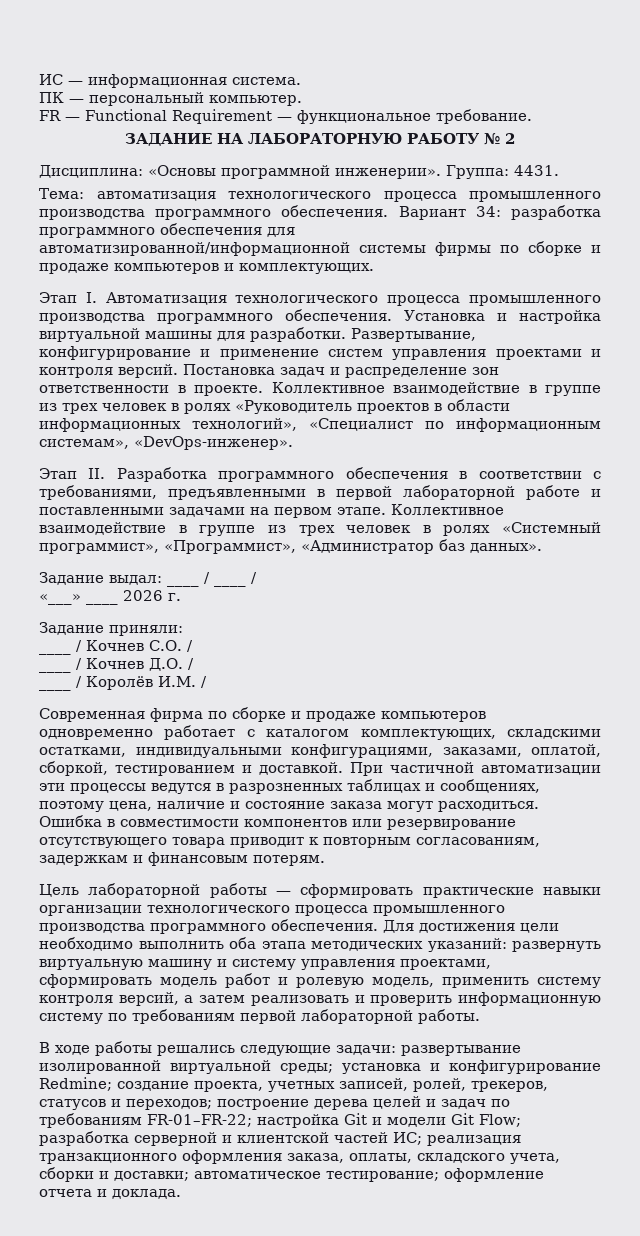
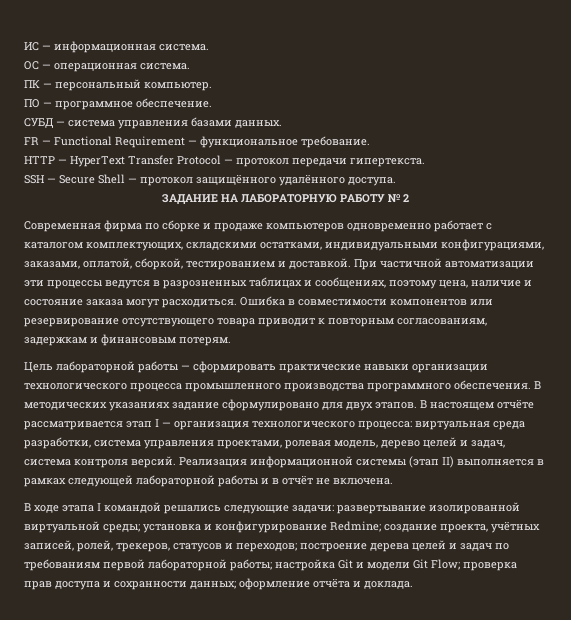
+ ОС — операционная система.
+ ПО — программное обеспечение.
+ СУБД — система управления базами данных.
+ HTTP — HyperText Transfer Protocol — протокол передачи гипертекста.
+ SSH — Secure Shell — протокол защищённого удалённого доступа.
- Дисциплина: «Основы программной инженерии». Группа: 4431.
- Тема: автоматизация технологического процесса промышленного производства программного обеспечения. Вариант 34: разработка программного обеспечения для автоматизированной/информационной системы фирмы по сборке и продаже компьютеров и комплектующих.
- Этап I. Автоматизация технологического процесса промышленного производства программного обеспечения. Установка и настройка виртуальной машины для разработки. Развертывание, конфигурирование и применение систем управления проектами и контроля версий. Постановка задач и распределение зон ответственности в проекте. Коллективное взаимодействие в группе из трех человек в ролях «Руководитель проектов в области информационных технологий», «Специалист по информационным системам», «DevOps-инженер».
- Этап II. Разработка программного обеспечения в соответствии с требованиями, предъявленными в первой лабораторной работе и поставленными задачами на первом этапе. Коллективное взаимодействие в группе из трех человек в ролях «Системный программист», «Программист», «Администратор баз данных».
- Задание выдал: ____ / ____ /
- «___» ____ 2026 г.
- Задание приняли:
- ____ / Кочнев С.О. /
- ____ / Кочнев Д.О. /
- ____ / Королёв И.М. /
- Для достижения цели необходимо выполнить оба этапа методических указаний: развернуть виртуальную машину и систему управления проектами, сформировать модель работ и ролевую модель, применить систему контроля версий, а затем реализовать и проверить информационную систему по требованиям первой лабораторной работы.
+ В методических указаниях задание сформулировано для двух этапов. В настоящем отчёте рассматривается этап I — организация технологического процесса: виртуальная среда разработки, система управления проектами, ролевая модель, дерево целей и задач, система контроля версий. Реализация информационной системы (этап II) выполняется в рамках следующей лабораторной работы и в отчёт не включена.
- В ходе работы решались следующие задачи: развертывание изолированной виртуальной среды; установка и конфигурирование Redmine; создание проекта, учетных записей, ролей, трекеров, статусов и переходов; построение дерева целей и задач по требованиям FR-01–FR-22; настройка Git и модели Git Flow; разработка серверной и клиентской частей ИС; реализация транзакционного оформления заказа, оплаты, складского учета, сборки и доставки; автоматическое тестирование; оформление отчета и доклада.
+ В ходе этапа I командой решались следующие задачи: развертывание изолированной виртуальной среды; установка и конфигурирование Redmine; создание проекта, учётных записей, ролей, трекеров, статусов и переходов; построение дерева целей и задач по требованиям первой лабораторной работы; настройка Git и модели Git Flow; проверка прав доступа и сохранности данных; оформление отчёта и доклада.

